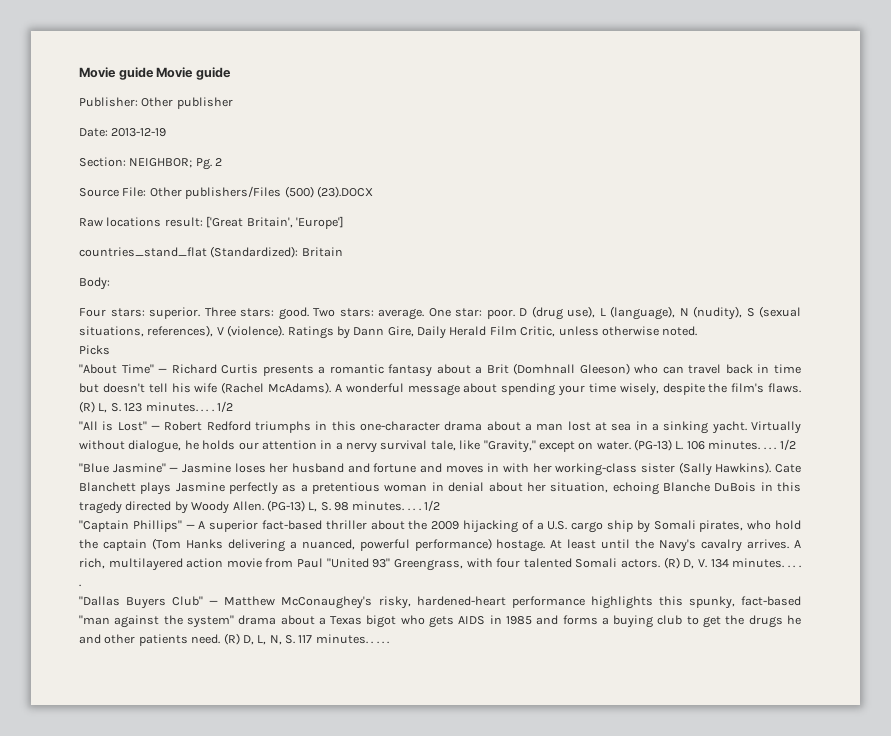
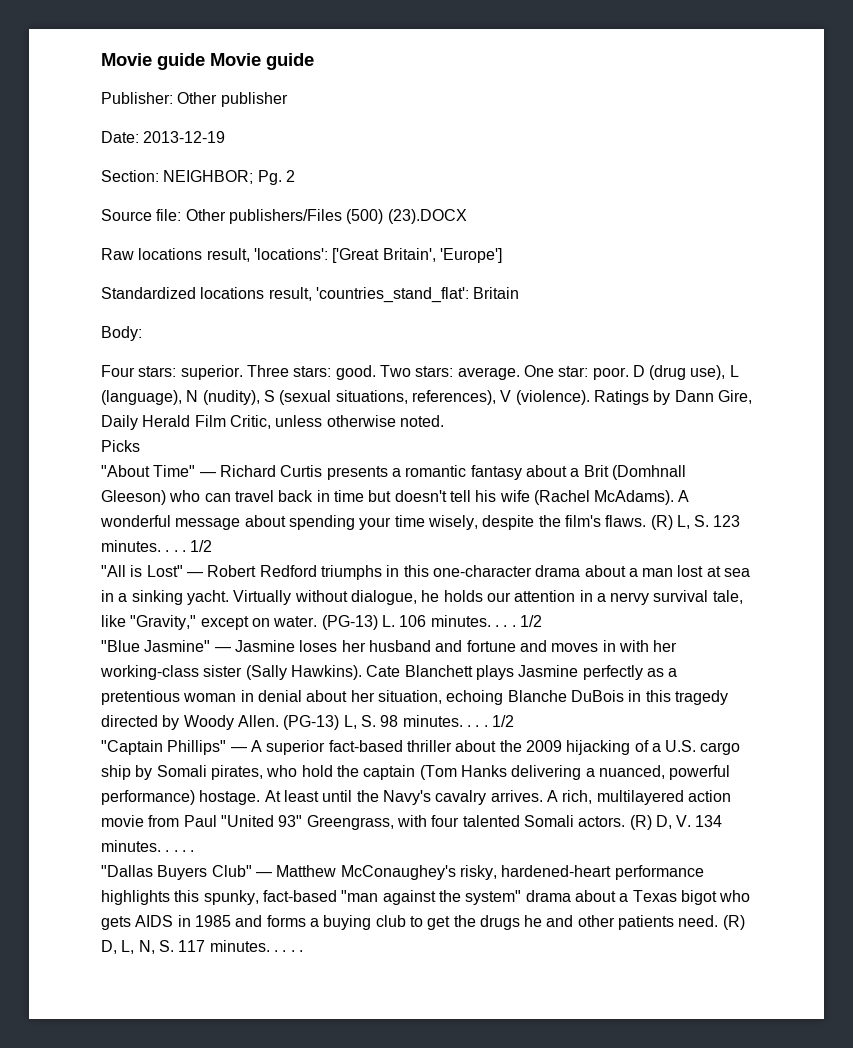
- Source File: Other publishers/Files (500) (23).DOCX
+ Source file: Other publishers/Files (500) (23).DOCX
- Raw locations result: ['Great Britain', 'Europe']
+ Raw locations result, 'locations': ['Great Britain', 'Europe']
- countries_stand_flat (Standardized): Britain
+ Standardized locations result, 'countries_stand_flat': Britain

